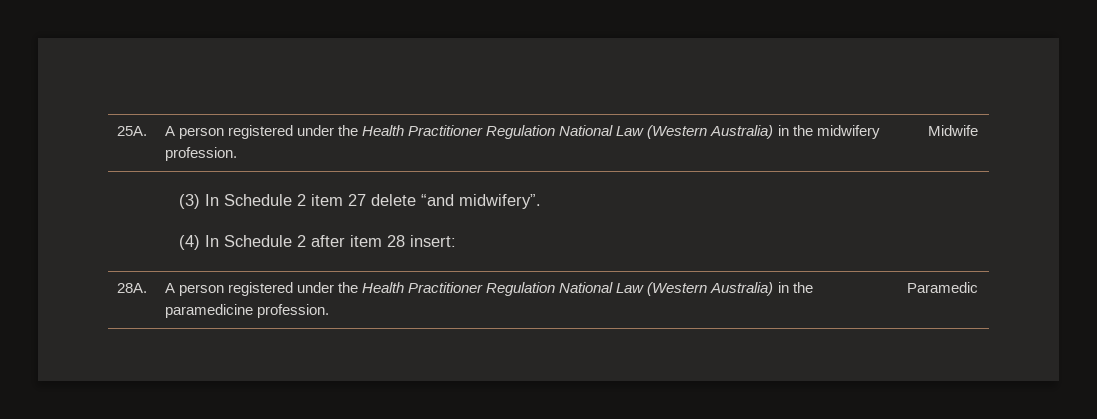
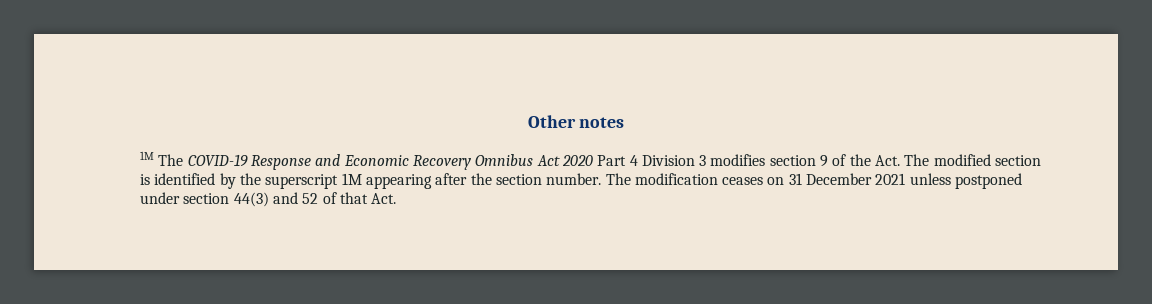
- 25A. | A person registered under the Health Practitioner Regulation National Law (Western Australia) in the midwifery profession. | Midwife
- (3) In Schedule 2 item 27 delete “and midwifery”.
- (4) In Schedule 2 after item 28 insert:
- 28A. | A person registered under the Health Practitioner Regulation National Law (Western Australia) in the paramedicine profession. | Paramedic
+ Other notes
+ 1M The COVID-19 Response and Economic Recovery Omnibus Act 2020 Part 4 Division 3 modifies section 9 of the Act. The modified section is identified by the superscript 1M appearing after the section number. The modification ceases on 31 December 2021 unless postponed under section 44(3) and 52 of that Act.

